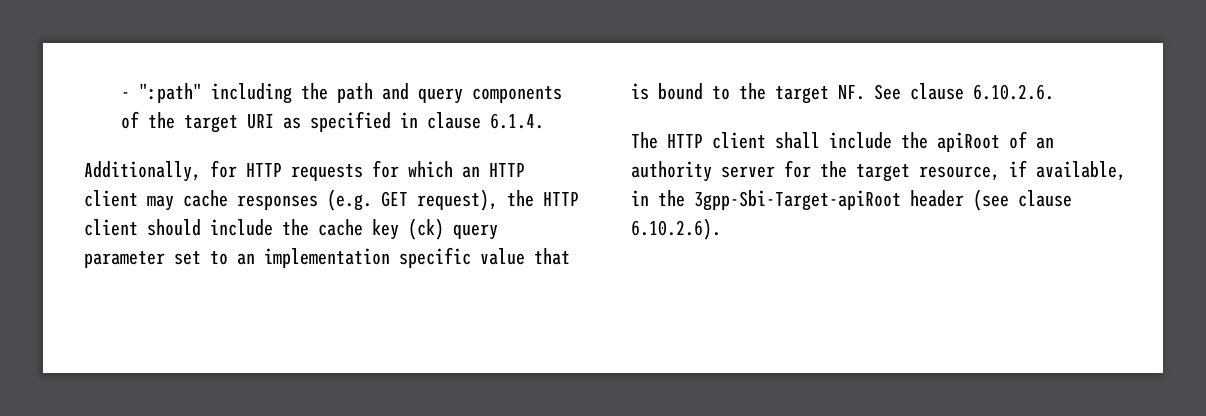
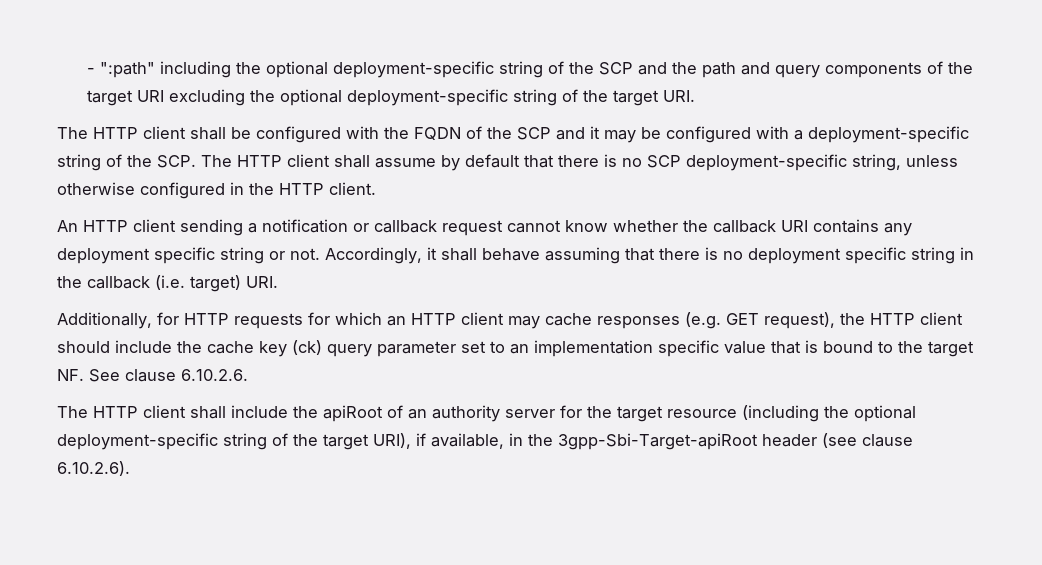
- - ":path" including the path and query components of the target URI as specified in clause 6.1.4.
+ - ":path" including the optional deployment-specific string of the SCP and the path and query components of the target URI excluding the optional deployment-specific string of the target URI.
+ The HTTP client shall be configured with the FQDN of the SCP and it may be configured with a deployment-specific string of the SCP. The HTTP client shall assume by default that there is no SCP deployment-specific string, unless otherwise configured in the HTTP client.
+ An HTTP client sending a notification or callback request cannot know whether the callback URI contains any deployment specific string or not. Accordingly, it shall behave assuming that there is no deployment specific string in the callback (i.e. target) URI.
- The HTTP client shall include the apiRoot of an authority server for the target resource, if available, in the 3gpp-Sbi-Target-apiRoot header (see clause 6.10.2.6).
+ The HTTP client shall include the apiRoot of an authority server for the target resource (including the optional deployment-specific string of the target URI), if available, in the 3gpp-Sbi-Target-apiRoot header (see clause 6.10.2.6).

